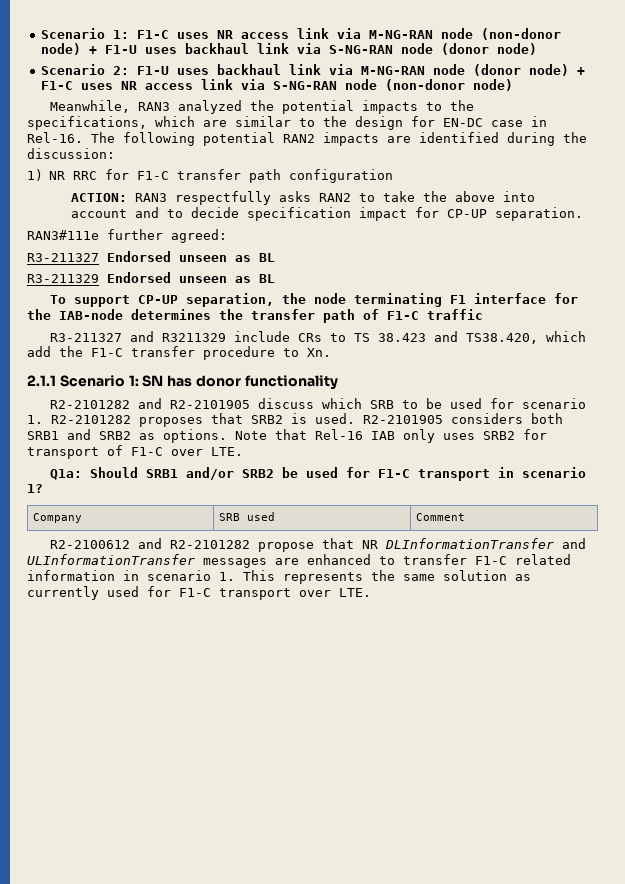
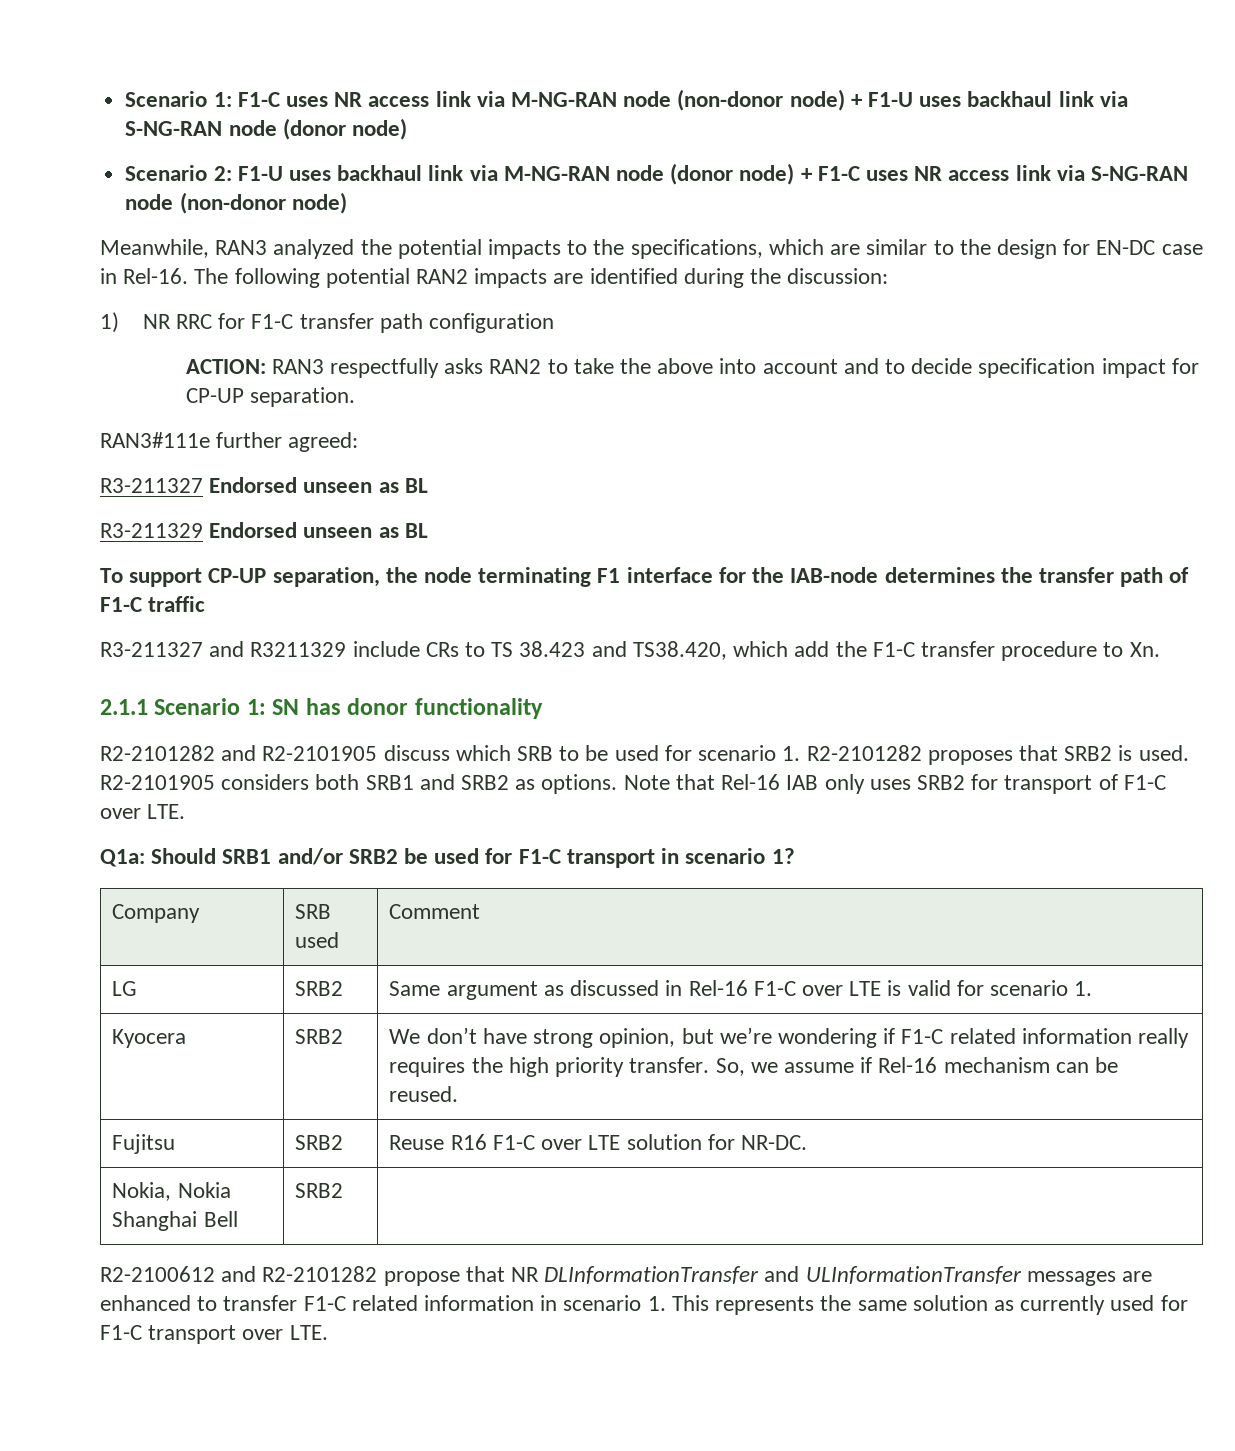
+ LG | SRB2 | Same argument as discussed in Rel-16 F1-C over LTE is valid for scenario 1.
+ Kyocera | SRB2 | We don’t have strong opinion, but we’re wondering if F1-C related information really requires the high priority transfer. So, we assume if Rel-16 mechanism can be reused.
+ Fujitsu | SRB2 | Reuse R16 F1-C over LTE solution for NR-DC.
+ Nokia, Nokia Shanghai Bell | SRB2 |

